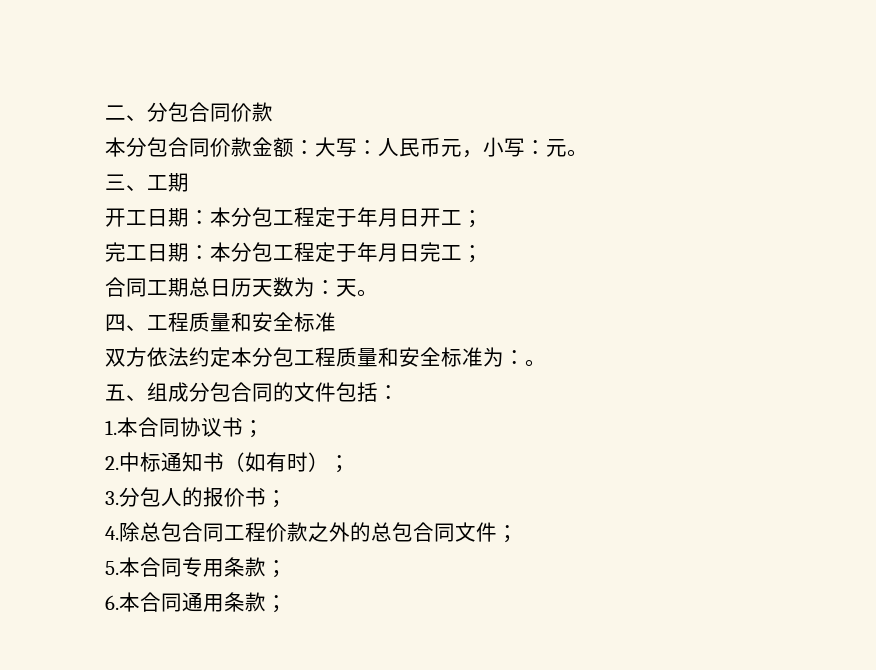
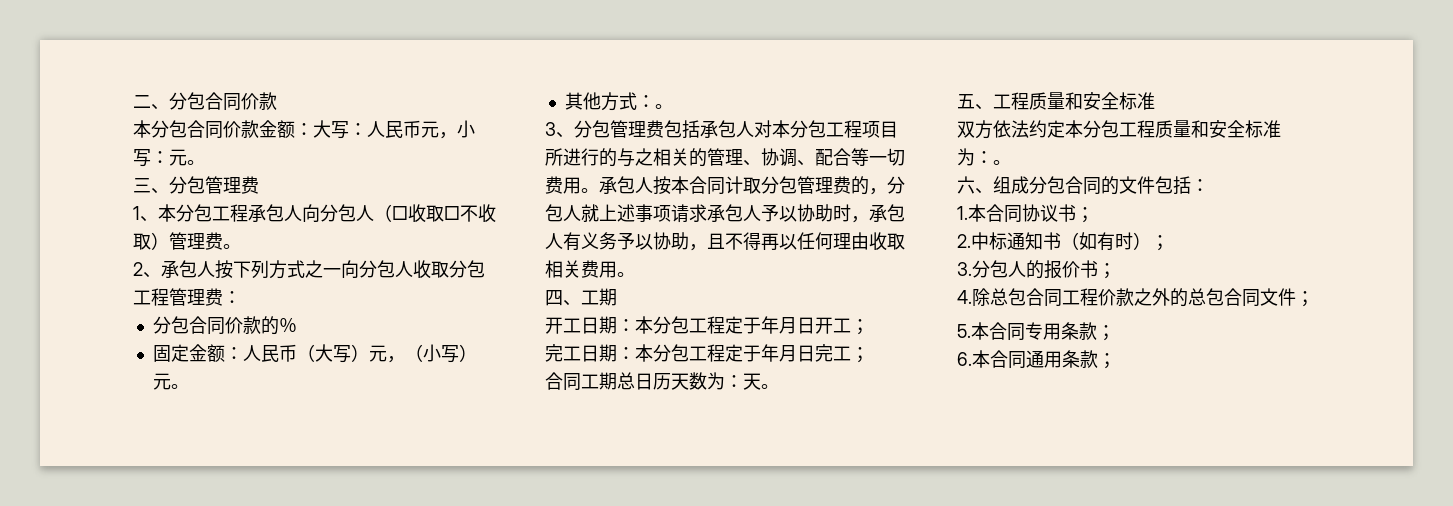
- 三、工期
+ 三、分包管理费
+ 1、本分包工程承包人向分包人（□收取□不收取）管理费。
+ 2、承包人按下列方式之一向分包人收取分包工程管理费：
+ 分包合同价款的％
+ 固定金额：人民币（大写）元，（小写）元。
+ 其他方式：。
+ 3、分包管理费包括承包人对本分包工程项目所进行的与之相关的管理、协调、配合等一切费用。承包人按本合同计取分包管理费的，分包人就上述事项请求承包人予以协助时，承包人有义务予以协助，且不得再以任何理由收取相关费用。
+ 四、工期
- 四、工程质量和安全标准
+ 五、工程质量和安全标准
- 五、组成分包合同的文件包括：
+ 六、组成分包合同的文件包括：

